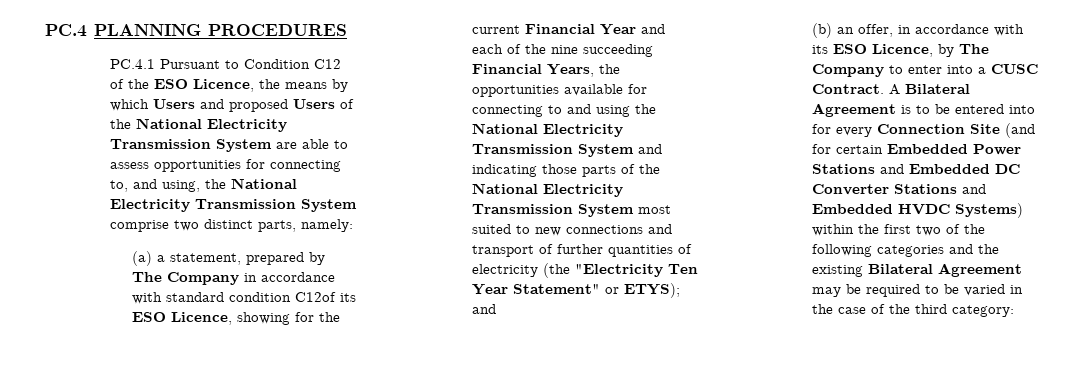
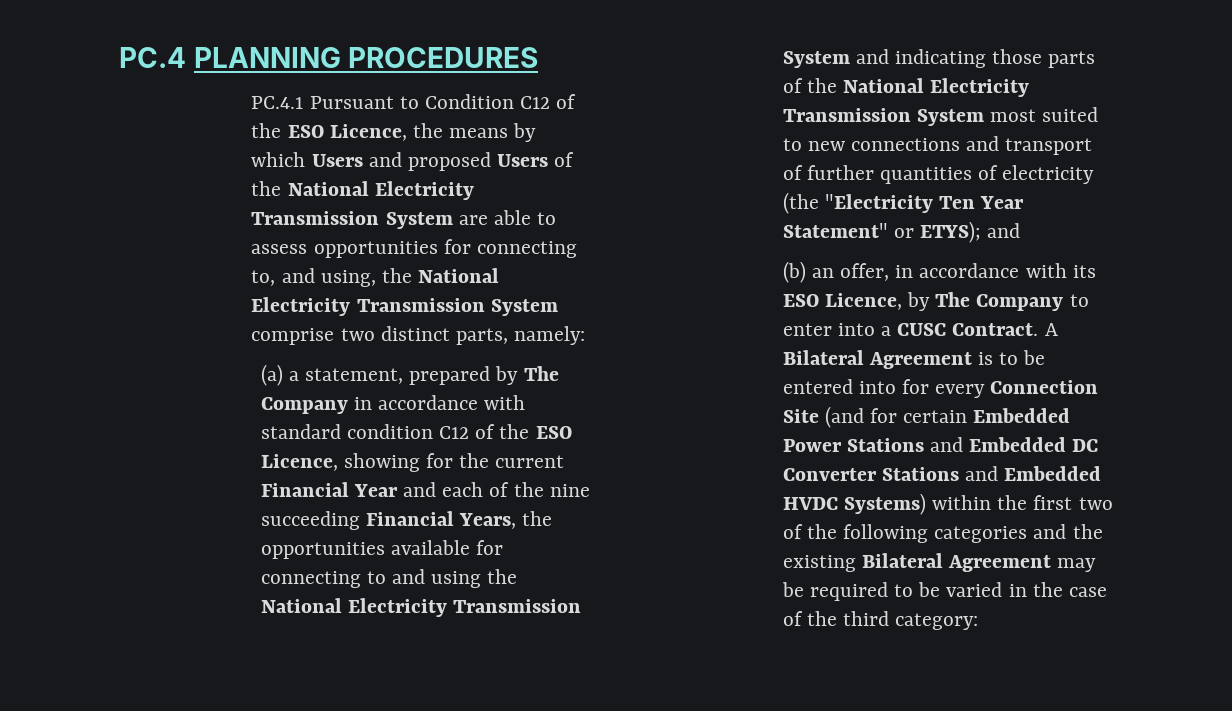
- (a) a statement, prepared by The Company in accordance with standard condition C12of its ESO Licence, showing for the current Financial Year and each of the nine succeeding Financial Years, the opportunities available for connecting to and using the National Electricity Transmission System and indicating those parts of the National Electricity Transmission System most suited to new connections and transport of further quantities of electricity (the "Electricity Ten Year Statement" or ETYS);
+ (a) a statement, prepared by The Company in accordance with standard condition C12 of the ESO Licence, showing for the current Financial Year and each of the nine succeeding Financial Years, the opportunities available for connecting to and using the National Electricity Transmission System and indicating those parts of the National Electricity Transmission System most suited to new connections and transport of further quantities of electricity (the "Electricity Ten Year Statement" or ETYS);

